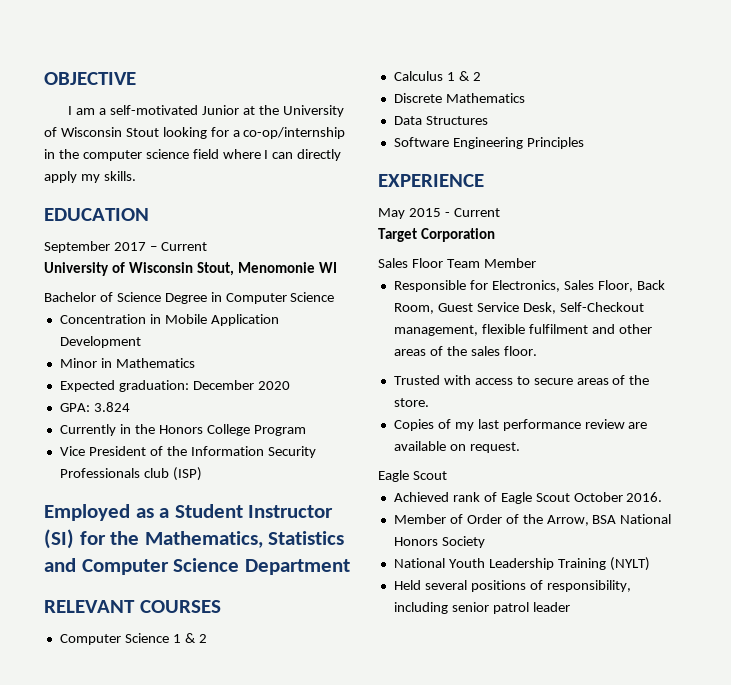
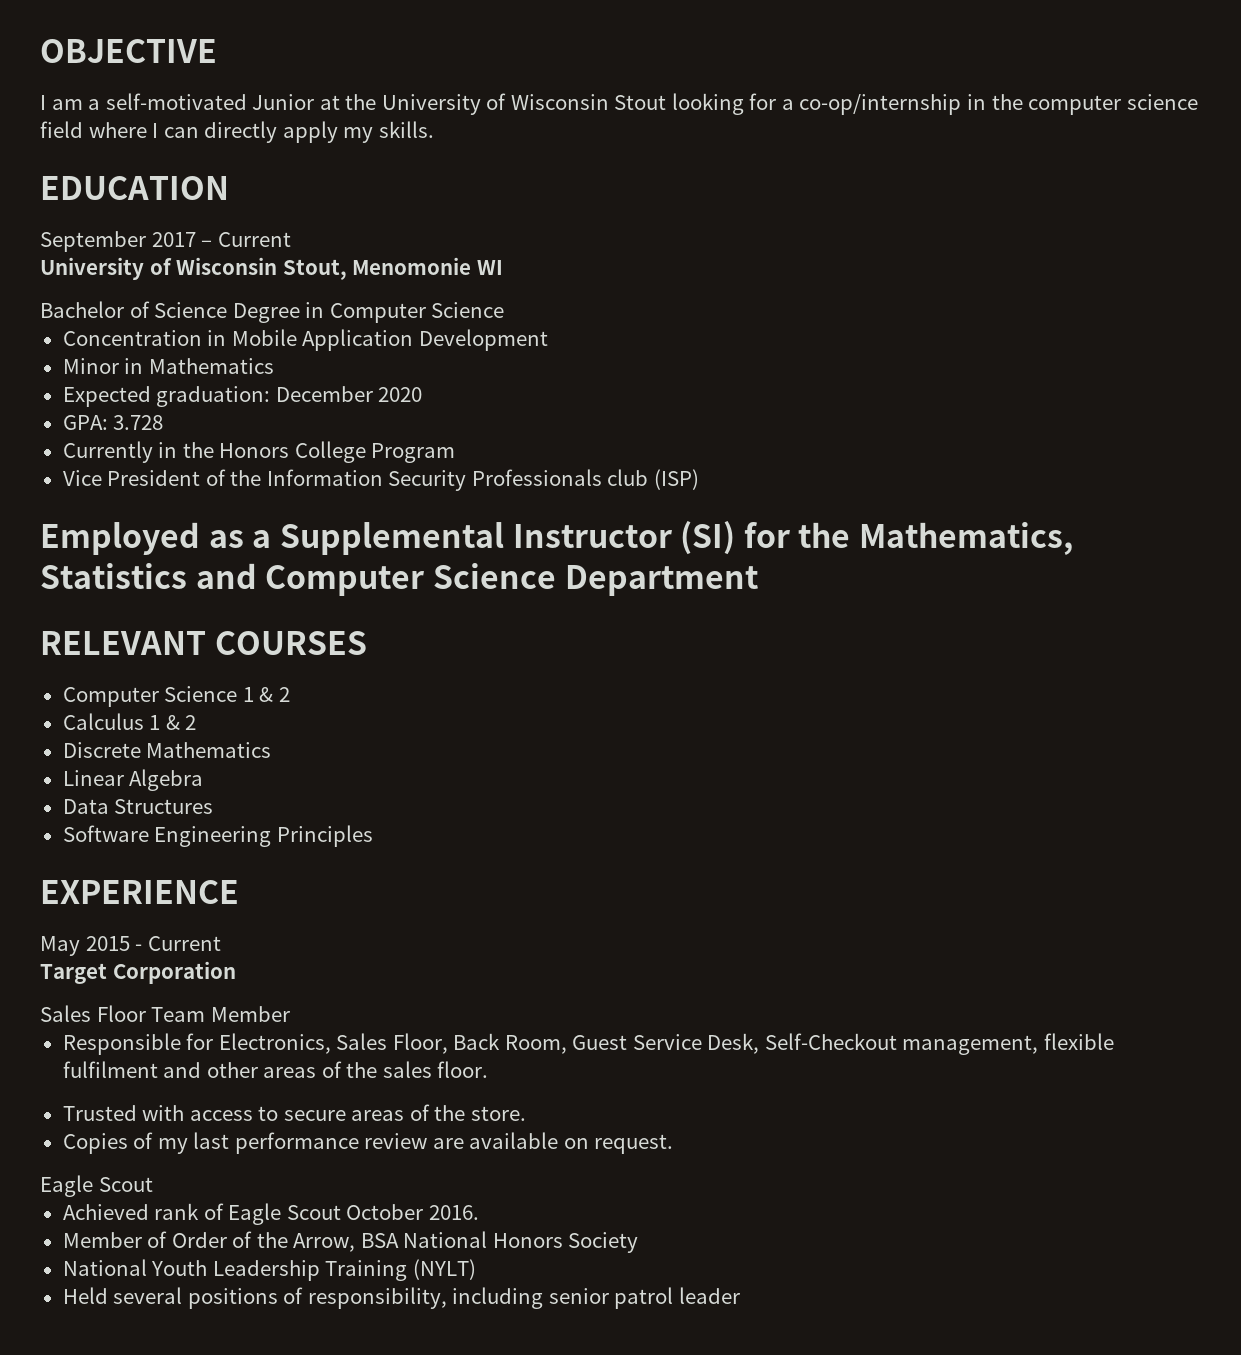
- GPA: 3.824
+ GPA: 3.728
- Employed as a Student Instructor (SI) for the Mathematics, Statistics and Computer Science Department
+ Employed as a Supplemental Instructor (SI) for the Mathematics, Statistics and Computer Science Department
+ Linear Algebra

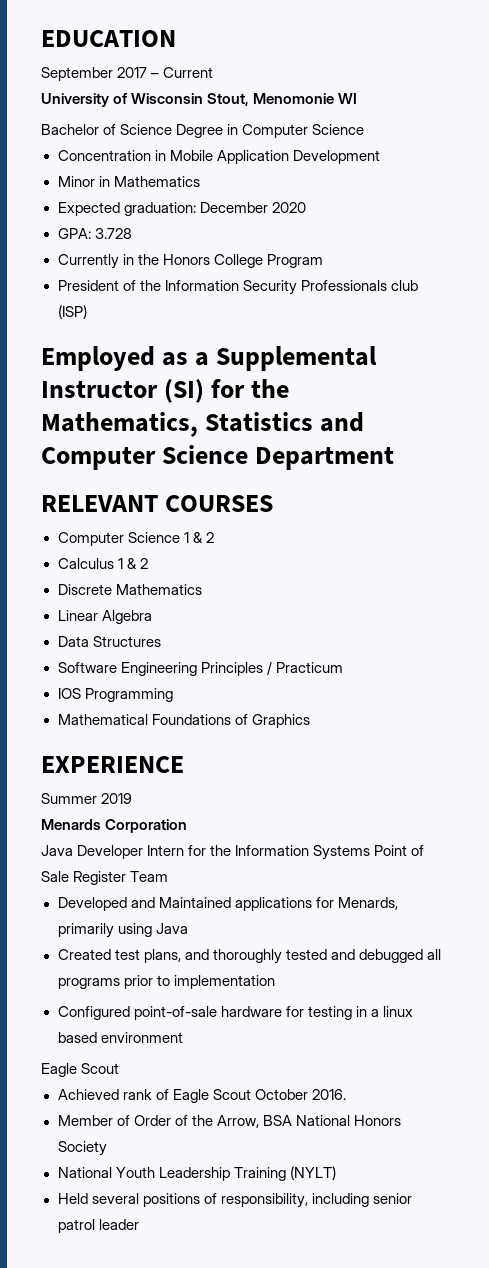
- OBJECTIVE
- I am a self-motivated Junior at the University of Wisconsin Stout looking for a co-op/internship in the computer science field where I can directly apply my skills.
- Vice President of the Information Security Professionals club (ISP)
+ President of the Information Security Professionals club (ISP)
- Software Engineering Principles
+ Software Engineering Principles / Practicum
+ IOS Programming
+ Mathematical Foundations of Graphics
  EXPERIENCE
- May 2015 - Current
- Target Corporation
- Sales Floor Team Member
- Responsible for Electronics, Sales Floor, Back Room, Guest Service Desk, Self-Checkout management, flexible fulfilment and other areas of the sales floor.
- Trusted with access to secure areas of the store.
- Copies of my last performance review are available on request.
+ Summer 2019
+ Menards Corporation
+ Java Developer Intern for the Information Systems Point of Sale Register Team
+ Developed and Maintained applications for Menards, primarily using Java
+ Created test plans, and thoroughly tested and debugged all programs prior to implementation
+ Configured point-of-sale hardware for testing in a linux based environment

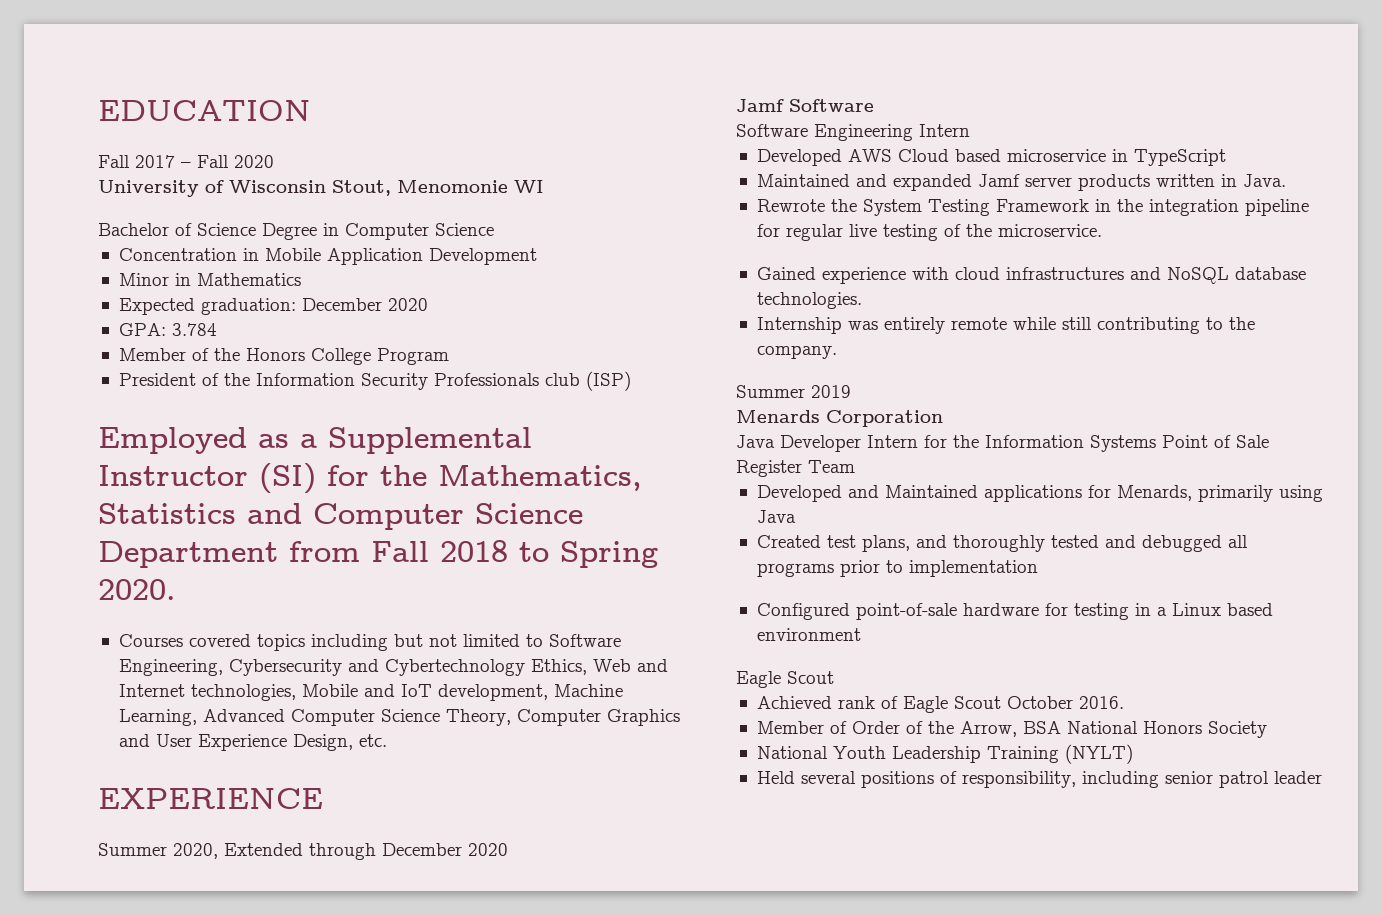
- September 2017 – Current
+ Fall 2017 – Fall 2020
- GPA: 3.728
- Currently in the Honors College Program
+ GPA: 3.784
+ Member of the Honors College Program
- Employed as a Supplemental Instructor (SI) for the Mathematics, Statistics and Computer Science Department
- RELEVANT COURSES
- Computer Science 1 & 2
- Calculus 1 & 2
- Discrete Mathematics
- Linear Algebra
- Data Structures
- Software Engineering Principles / Practicum
- IOS Programming
- Mathematical Foundations of Graphics
+ Employed as a Supplemental Instructor (SI) for the Mathematics, Statistics and Computer Science Department from Fall 2018 to Spring 2020.
+ Courses covered topics including but not limited to Software Engineering, Cybersecurity and Cybertechnology Ethics, Web and Internet technologies, Mobile and IoT development, Machine Learning, Advanced Computer Science Theory, Computer Graphics and User Experience Design, etc.
  EXPERIENCE
+ Summer 2020, Extended through December 2020
+ Jamf Software
+ Software Engineering Intern
+ Developed AWS Cloud based microservice in TypeScript
+ Maintained and expanded Jamf server products written in Java.
+ Rewrote the System Testing Framework in the integration pipeline for regular live testing of the microservice.
+ Gained experience with cloud infrastructures and NoSQL database technologies.
+ Internship was entirely remote while still contributing to the company.
- Configured point-of-sale hardware for testing in a linux based environment
+ Configured point-of-sale hardware for testing in a Linux based environment

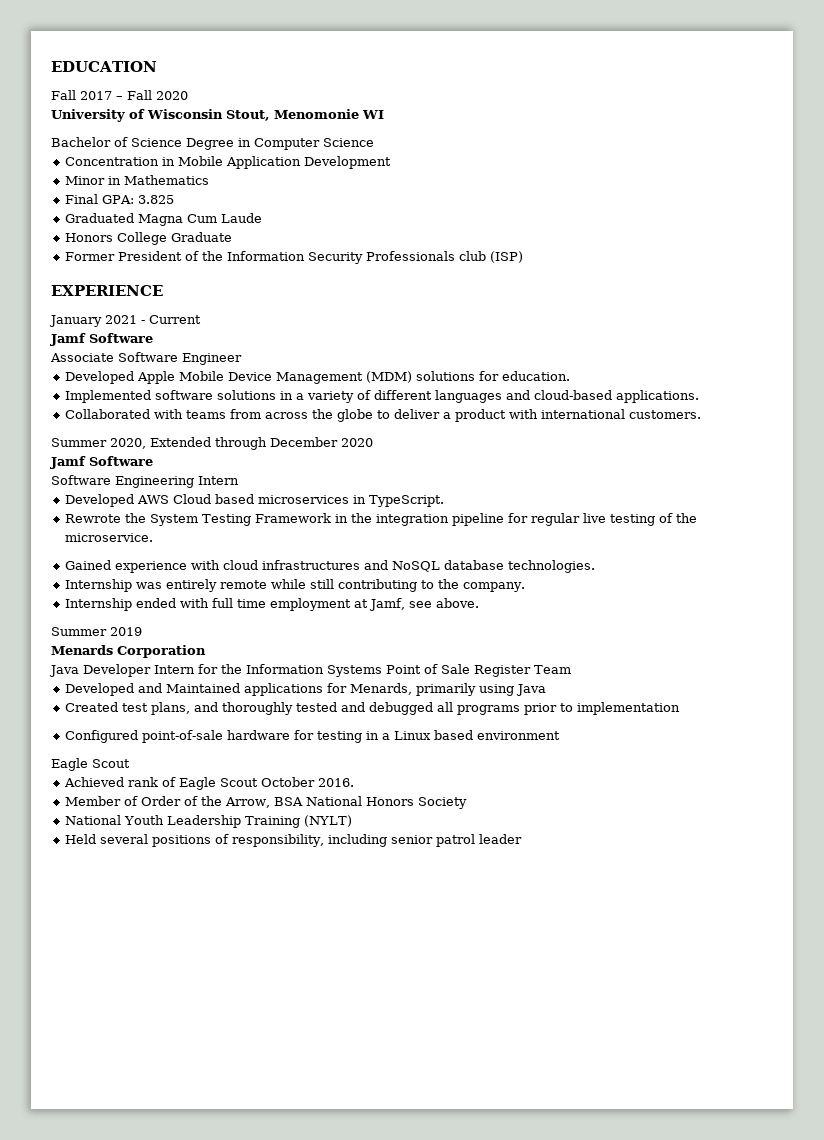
- Expected graduation: December 2020
- GPA: 3.784
- Member of the Honors College Program
- President of the Information Security Professionals club (ISP)
+ Final GPA: 3.825
+ Graduated Magna Cum Laude
+ Honors College Graduate
+ Former President of the Information Security Professionals club (ISP)
- Employed as a Supplemental Instructor (SI) for the Mathematics, Statistics and Computer Science Department from Fall 2018 to Spring 2020.
- Courses covered topics including but not limited to Software Engineering, Cybersecurity and Cybertechnology Ethics, Web and Internet technologies, Mobile and IoT development, Machine Learning, Advanced Computer Science Theory, Computer Graphics and User Experience Design, etc.
  EXPERIENCE
+ January 2021 - Current
+ Jamf Software
+ Associate Software Engineer
+ Developed Apple Mobile Device Management (MDM) solutions for education.
+ Implemented software solutions in a variety of different languages and cloud-based applications.
+ Collaborated with teams from across the globe to deliver a product with international customers.
- Developed AWS Cloud based microservice in TypeScript
- Maintained and expanded Jamf server products written in Java.
+ Developed AWS Cloud based microservices in TypeScript.
+ Internship ended with full time employment at Jamf, see above.

